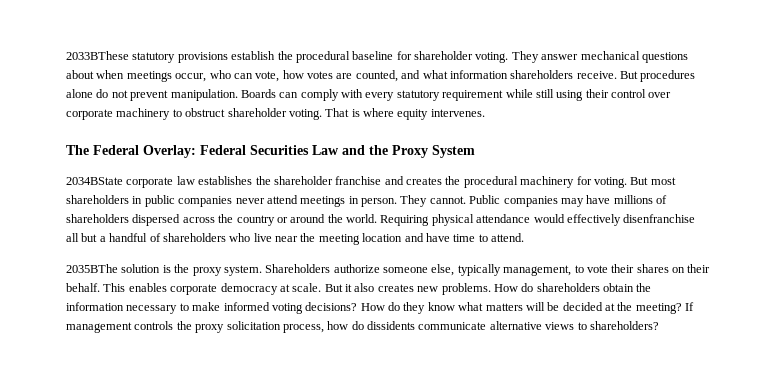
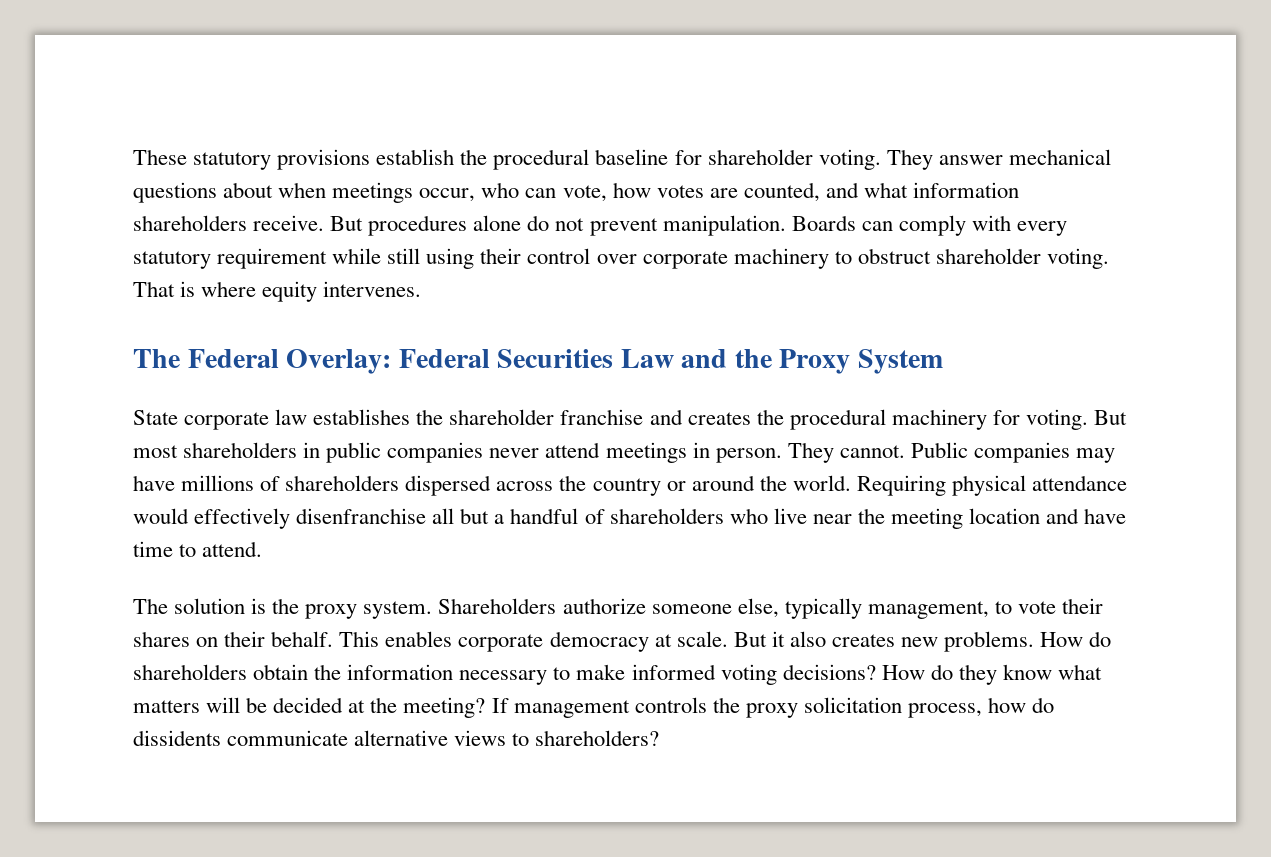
- 2033BThese statutory provisions establish the procedural baseline for shareholder voting.
+ These statutory provisions establish the procedural baseline for shareholder voting.
- 2034BState corporate law establishes the shareholder franchise and creates the procedural machinery for voting.
+ State corporate law establishes the shareholder franchise and creates the procedural machinery for voting.
- 2035BThe solution is the proxy system.
+ The solution is the proxy system.

